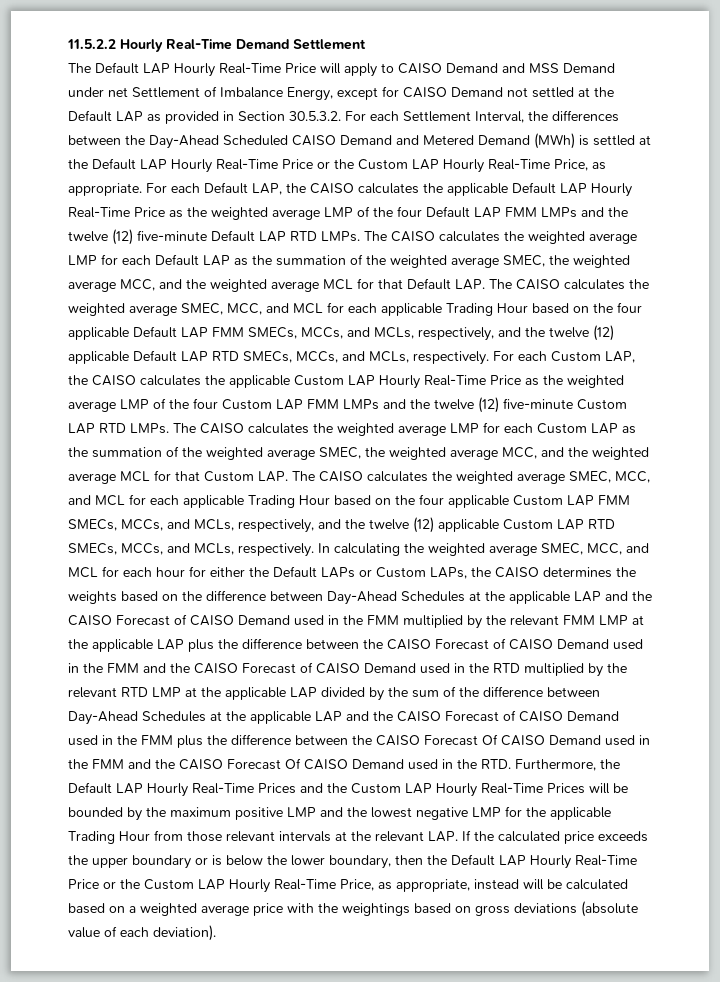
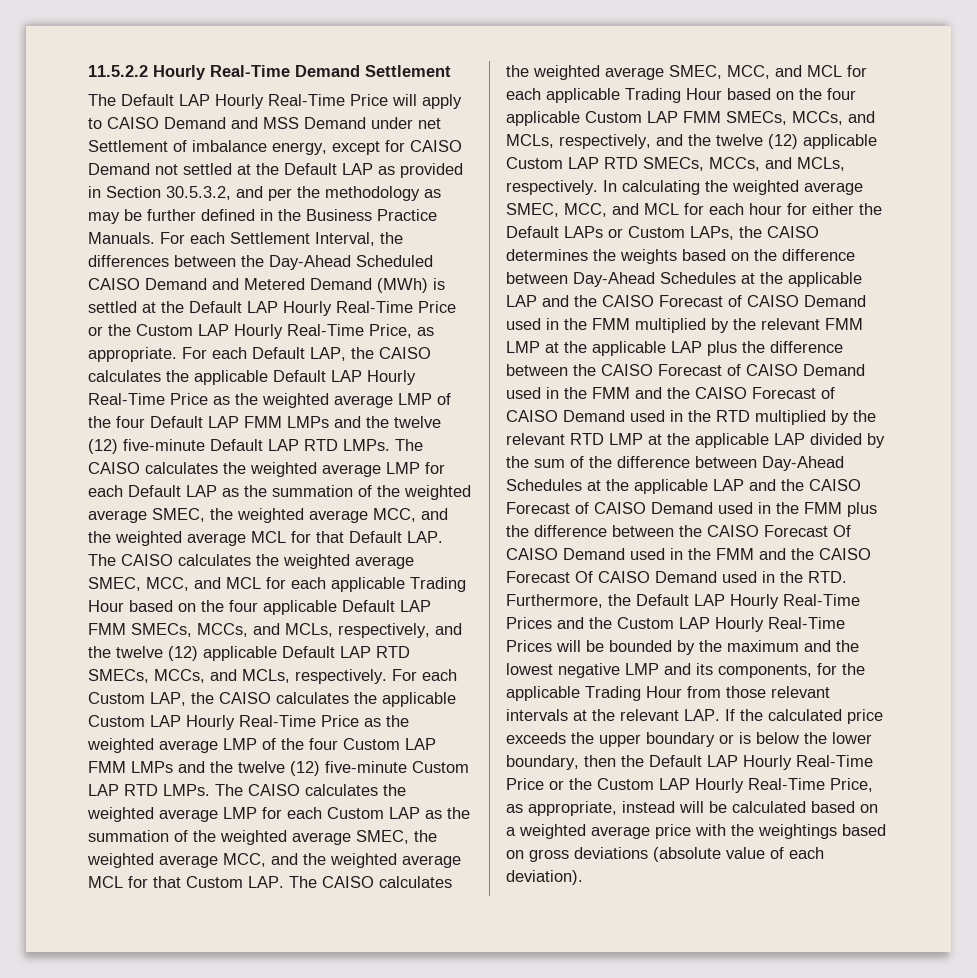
- The Default LAP Hourly Real-Time Price will apply to CAISO Demand and MSS Demand under net Settlement of Imbalance Energy, except for CAISO Demand not settled at the Default LAP as provided in Section 30.5.3.2. For each Settlement Interval, the differences between the Day-Ahead Scheduled CAISO Demand and Metered Demand (MWh) is settled at the Default LAP Hourly Real-Time Price or the Custom LAP Hourly Real-Time Price, as appropriate.
+ The Default LAP Hourly Real-Time Price will apply to CAISO Demand and MSS Demand under net Settlement of imbalance energy, except for CAISO Demand not settled at the Default LAP as provided in Section 30.5.3.2, and per the methodology as may be further defined in the Business Practice Manuals. For each Settlement Interval, the differences between the Day-Ahead Scheduled CAISO Demand and Metered Demand (MWh) is settled at the Default LAP Hourly Real-Time Price or the Custom LAP Hourly Real-Time Price, as appropriate.
- In calculating the weighted average SMEC, MCC, and MCL for each hour for either the Default LAPs or Custom LAPs, the CAISO determines the weights based on the difference between Day-Ahead Schedules at the applicable LAP and the CAISO Forecast of CAISO Demand used in the FMM multiplied by the relevant FMM LMP at the applicable LAP plus the difference between the CAISO Forecast of CAISO Demand used in the FMM and the CAISO Forecast of CAISO Demand used in the RTD multiplied by the relevant RTD LMP at the applicable LAP divided by the sum of the difference between Day-Ahead Schedules at the applicable LAP and the CAISO Forecast of CAISO Demand used in the FMM plus the difference between the CAISO Forecast Of CAISO Demand used in the FMM and the CAISO Forecast Of CAISO Demand used in the RTD. Furthermore, the Default LAP Hourly Real-Time Prices and the Custom LAP Hourly Real-Time Prices will be bounded by the maximum positive LMP and the lowest negative LMP for the applicable Trading Hour from those relevant intervals at the relevant LAP. If the calculated price exceeds the upper boundary or is below the lower boundary, then the Default LAP Hourly Real-Time Price or the Custom LAP Hourly Real-Time Price, as appropriate, instead will be calculated based on a weighted average price with the weightings based on gross deviations (absolute value of each deviation).
+ In calculating the weighted average SMEC, MCC, and MCL for each hour for either the Default LAPs or Custom LAPs, the CAISO determines the weights based on the difference between Day-Ahead Schedules at the applicable LAP and the CAISO Forecast of CAISO Demand used in the FMM multiplied by the relevant FMM LMP at the applicable LAP plus the difference between the CAISO Forecast of CAISO Demand used in the FMM and the CAISO Forecast of CAISO Demand used in the RTD multiplied by the relevant RTD LMP at the applicable LAP divided by the sum of the difference between Day-Ahead Schedules at the applicable LAP and the CAISO Forecast of CAISO Demand used in the FMM plus the difference between the CAISO Forecast Of CAISO Demand used in the FMM and the CAISO Forecast Of CAISO Demand used in the RTD. Furthermore, the Default LAP Hourly Real-Time Prices and the Custom LAP Hourly Real-Time Prices will be bounded by the maximum and the lowest negative LMP and its components, for the applicable Trading Hour from those relevant intervals at the relevant LAP. If the calculated price exceeds the upper boundary or is below the lower boundary, then the Default LAP Hourly Real-Time Price or the Custom LAP Hourly Real-Time Price, as appropriate, instead will be calculated based on a weighted average price with the weightings based on gross deviations (absolute value of each deviation).

